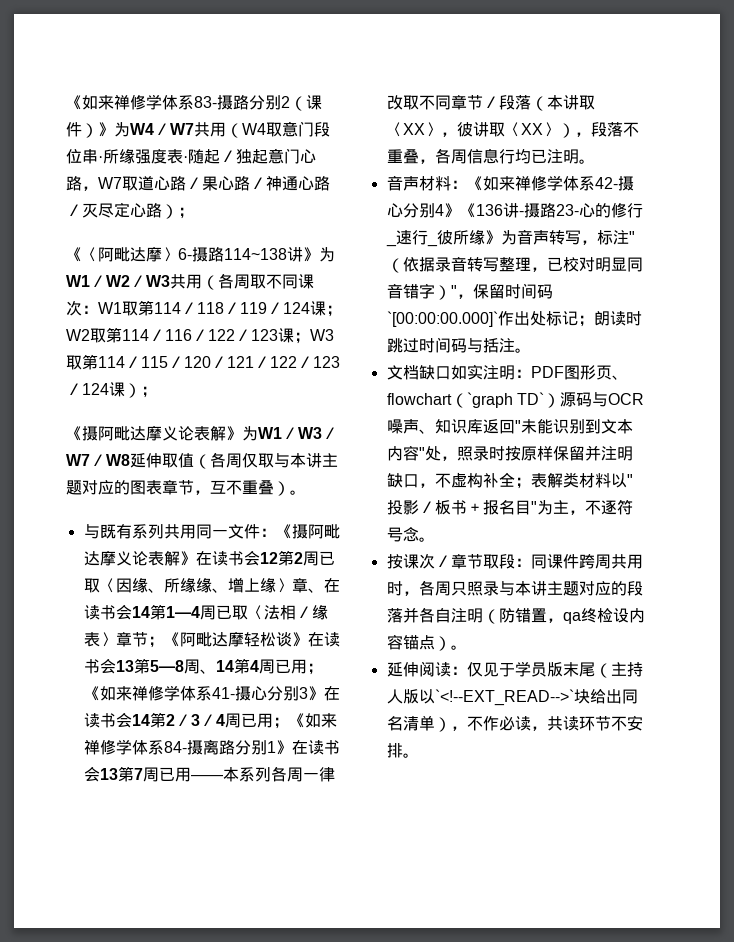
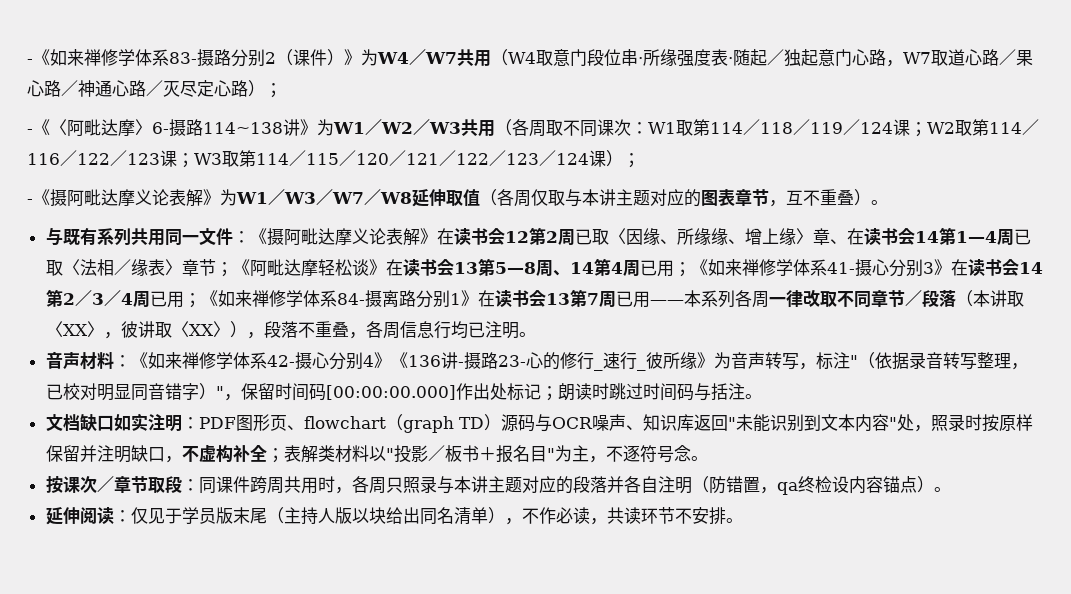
- 《如来禅修学体系83-摄路分别2（课件）》为W4／W7共用（W4取意门段位串·所缘强度表·随起／独起意门心路，W7取道心路／果心路／神通心路／灭尽定心路）；
+ -《如来禅修学体系83-摄路分别2（课件）》为W4／W7共用（W4取意门段位串·所缘强度表·随起／独起意门心路，W7取道心路／果心路／神通心路／灭尽定心路）；
- 《〈阿毗达摩〉6-摄路114~138讲》为W1／W2／W3共用（各周取不同课次：W1取第114／118／119／124课；W2取第114／116／122／123课；W3取第114／115／120／121／122／123／124课）；
+ -《〈阿毗达摩〉6-摄路114~138讲》为W1／W2／W3共用（各周取不同课次：W1取第114／118／119／124课；W2取第114／116／122／123课；W3取第114／115／120／121／122／123／124课）；
- 《摄阿毗达摩义论表解》为W1／W3／W7／W8延伸取值（各周仅取与本讲主题对应的图表章节，互不重叠）。
+ -《摄阿毗达摩义论表解》为W1／W3／W7／W8延伸取值（各周仅取与本讲主题对应的图表章节，互不重叠）。
- 音声材料：《如来禅修学体系42-摄心分别4》《136讲-摄路23-心的修行_速行_彼所缘》为音声转写，标注"（依据录音转写整理，已校对明显同音错字）"，保留时间码`[00:00:00.000]`作出处标记；朗读时跳过时间码与括注。
+ 音声材料：《如来禅修学体系42-摄心分别4》《136讲-摄路23-心的修行_速行_彼所缘》为音声转写，标注"（依据录音转写整理，已校对明显同音错字）"，保留时间码[00:00:00.000]作出处标记；朗读时跳过时间码与括注。
- 文档缺口如实注明：PDF图形页、flowchart（`graph TD`）源码与OCR噪声、知识库返回"未能识别到文本内容"处，照录时按原样保留并注明缺口，不虚构补全；表解类材料以"投影／板书＋报名目"为主，不逐符号念。
+ 文档缺口如实注明：PDF图形页、flowchart（graph TD）源码与OCR噪声、知识库返回"未能识别到文本内容"处，照录时按原样保留并注明缺口，不虚构补全；表解类材料以"投影／板书＋报名目"为主，不逐符号念。
- 延伸阅读：仅见于学员版末尾（主持人版以`<!--EXT_READ-->`块给出同名清单），不作必读，共读环节不安排。
+ 延伸阅读：仅见于学员版末尾（主持人版以块给出同名清单），不作必读，共读环节不安排。

